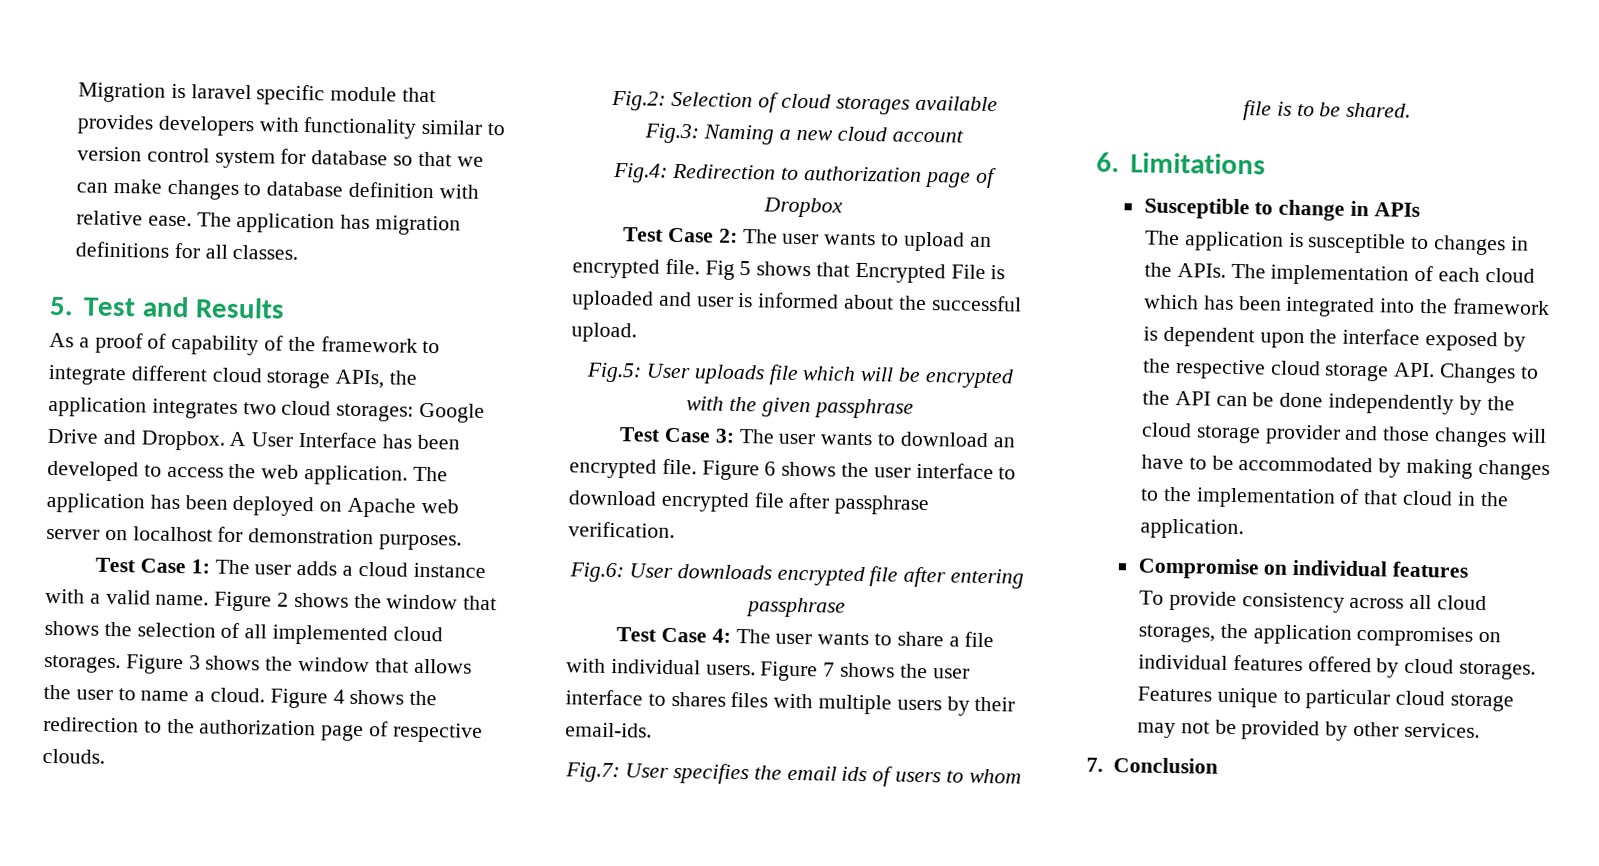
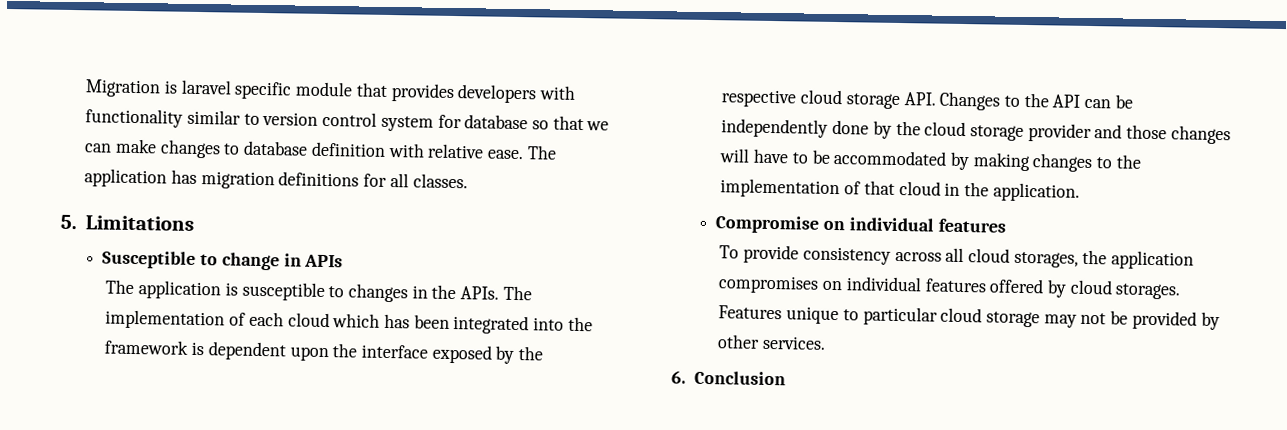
- 5. Test and Results
- As a proof of capability of the framework to integrate different cloud storage APIs, the application integrates two cloud storages: Google Drive and Dropbox. A User Interface has been developed to access the web application. The application has been deployed on Apache web server on localhost for demonstration purposes.
- Test Case 1: The user adds a cloud instance with a valid name. Figure 2 shows the window that shows the selection of all implemented cloud storages. Figure 3 shows the window that allows the user to name a cloud. Figure 4 shows the redirection to the authorization page of respective clouds.
- Fig.2: Selection of cloud storages available
- Fig.3: Naming a new cloud account
- Fig.4: Redirection to authorization page of Dropbox
- Test Case 2: The user wants to upload an encrypted file. Fig 5 shows that Encrypted File is uploaded and user is informed about the successful upload.
- Fig.5: User uploads file which will be encrypted with the given passphrase
- Test Case 3: The user wants to download an encrypted file. Figure 6 shows the user interface to download encrypted file after passphrase verification.
- Fig.6: User downloads encrypted file after entering passphrase
- Test Case 4: The user wants to share a file with individual users. Figure 7 shows the user interface to shares files with multiple users by their email-ids.
- Fig.7: User specifies the email ids of users to whom file is to be shared.
- 6. Limitations
+ 5. Limitations
- The implementation of each cloud which has been integrated into the framework is dependent upon the interface exposed by the respective cloud storage API. Changes to the API can be done independently by the cloud storage provider and those changes will have to be accommodated by making changes to the implementation of that cloud in the application.
+ The implementation of each cloud which has been integrated into the framework is dependent upon the interface exposed by the respective cloud storage API. Changes to the API can be independently done by the cloud storage provider and those changes will have to be accommodated by making changes to the implementation of that cloud in the application.
- 7. Conclusion
+ 6. Conclusion

